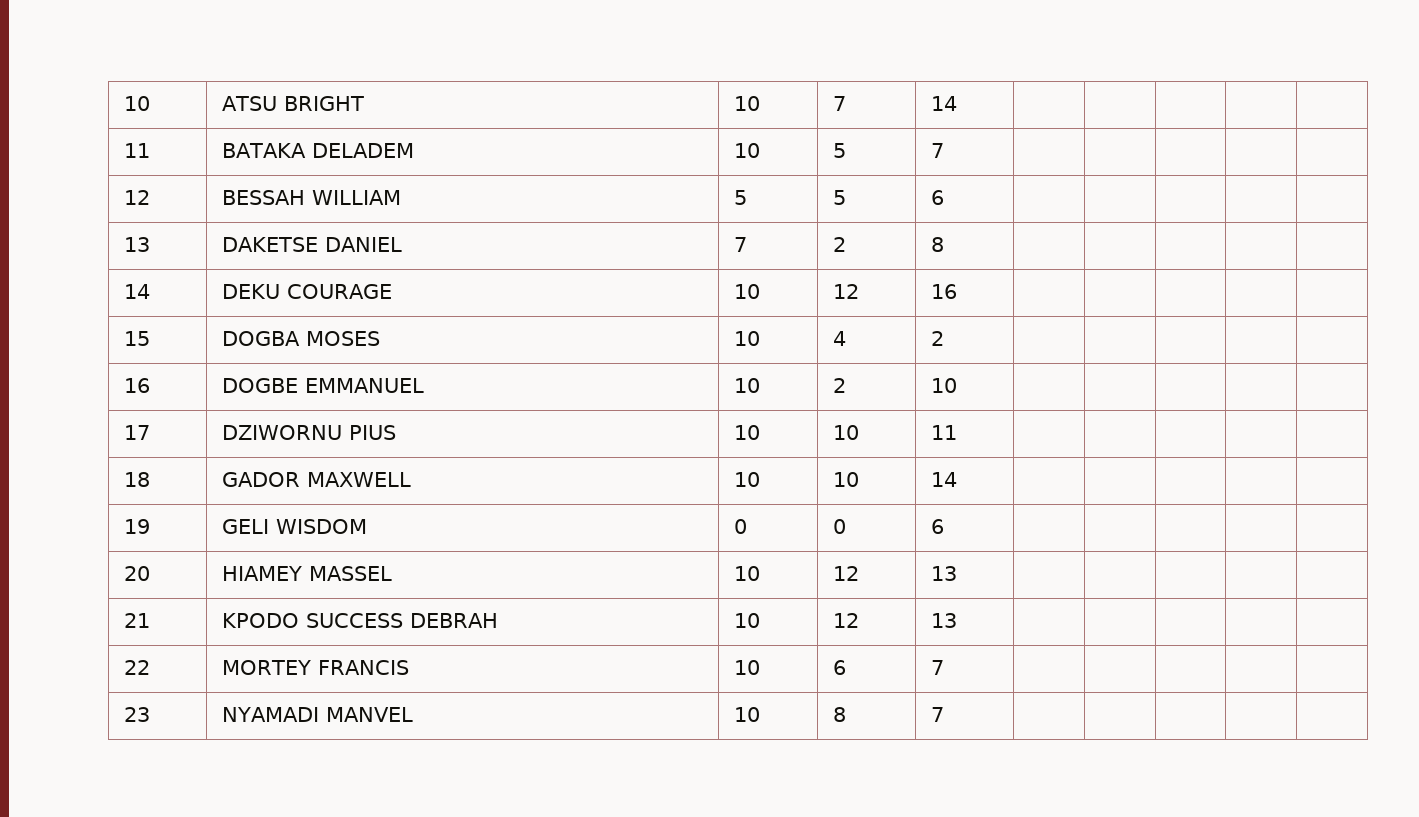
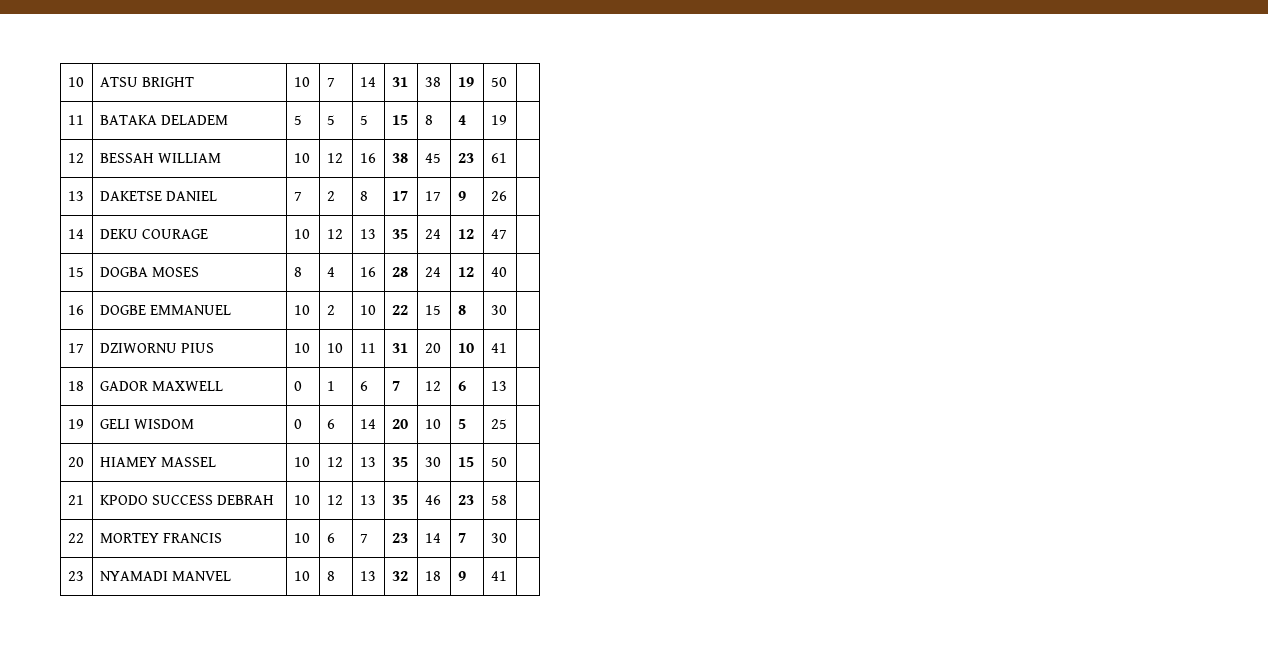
- 10 | ATSU BRIGHT | 10 | 7 | 14 | | | | |
+ 10 | ATSU BRIGHT | 10 | 7 | 14 | 31 | 38 | 19 | 50 |
- 11 | BATAKA DELADEM | 10 | 5 | 7 | | | | |
- 12 | BESSAH WILLIAM | 5 | 5 | 6 | | | | |
+ 11 | BATAKA DELADEM | 5 | 5 | 5 | 15 | 8 | 4 | 19 |
+ 12 | BESSAH WILLIAM | 10 | 12 | 16 | 38 | 45 | 23 | 61 |
- 13 | DAKETSE DANIEL | 7 | 2 | 8 | | | | |
+ 13 | DAKETSE DANIEL | 7 | 2 | 8 | 17 | 17 | 9 | 26 |
- 14 | DEKU COURAGE | 10 | 12 | 16 | | | | |
+ 14 | DEKU COURAGE | 10 | 12 | 13 | 35 | 24 | 12 | 47 |
- 15 | DOGBA MOSES | 10 | 4 | 2 | | | | |
+ 15 | DOGBA MOSES | 8 | 4 | 16 | 28 | 24 | 12 | 40 |
- 16 | DOGBE EMMANUEL | 10 | 2 | 10 | | | | |
+ 16 | DOGBE EMMANUEL | 10 | 2 | 10 | 22 | 15 | 8 | 30 |
- 17 | DZIWORNU PIUS | 10 | 10 | 11 | | | | |
+ 17 | DZIWORNU PIUS | 10 | 10 | 11 | 31 | 20 | 10 | 41 |
- 18 | GADOR MAXWELL | 10 | 10 | 14 | | | | |
+ 18 | GADOR MAXWELL | 0 | 1 | 6 | 7 | 12 | 6 | 13 |
- 19 | GELI WISDOM | 0 | 0 | 6 | | | | |
+ 19 | GELI WISDOM | 0 | 6 | 14 | 20 | 10 | 5 | 25 |
- 20 | HIAMEY MASSEL | 10 | 12 | 13 | | | | |
+ 20 | HIAMEY MASSEL | 10 | 12 | 13 | 35 | 30 | 15 | 50 |
- 21 | KPODO SUCCESS DEBRAH | 10 | 12 | 13 | | | | |
+ 21 | KPODO SUCCESS DEBRAH | 10 | 12 | 13 | 35 | 46 | 23 | 58 |
- 22 | MORTEY FRANCIS | 10 | 6 | 7 | | | | |
+ 22 | MORTEY FRANCIS | 10 | 6 | 7 | 23 | 14 | 7 | 30 |
- 23 | NYAMADI MANVEL | 10 | 8 | 7 | | | | |
+ 23 | NYAMADI MANVEL | 10 | 8 | 13 | 32 | 18 | 9 | 41 |

